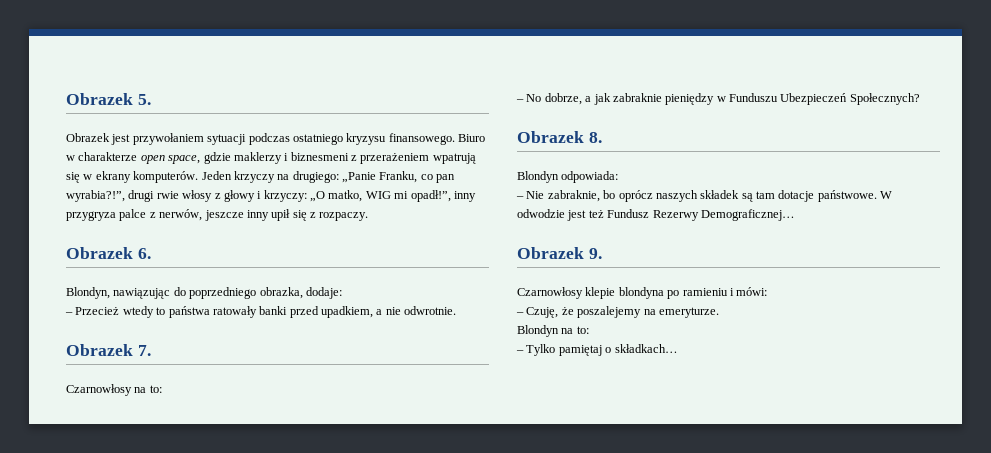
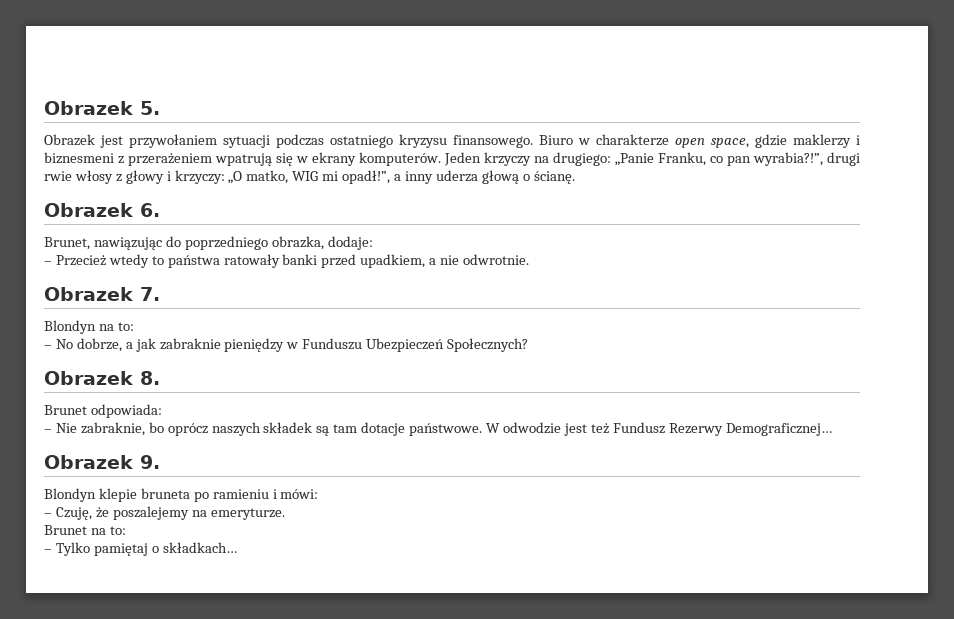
- Jeden krzyczy na drugiego: „Panie Franku, co pan wyrabia?!”, drugi rwie włosy z głowy i krzyczy: „O matko, WIG mi opadł!”, inny przygryza palce z nerwów, jeszcze inny upił się z rozpaczy.
+ Jeden krzyczy na drugiego: „Panie Franku, co pan wyrabia?!”, drugi rwie włosy z głowy i krzyczy: „O matko, WIG mi opadł!”, a inny uderza głową o ścianę.
- Blondyn, nawiązując do poprzedniego obrazka, dodaje:
+ Brunet, nawiązując do poprzedniego obrazka, dodaje:
- Czarnowłosy na to:
+ Blondyn na to:
- Blondyn odpowiada:
+ Brunet odpowiada:
- Czarnowłosy klepie blondyna po ramieniu i mówi:
+ Blondyn klepie bruneta po ramieniu i mówi:
- Blondyn na to:
+ Brunet na to:

